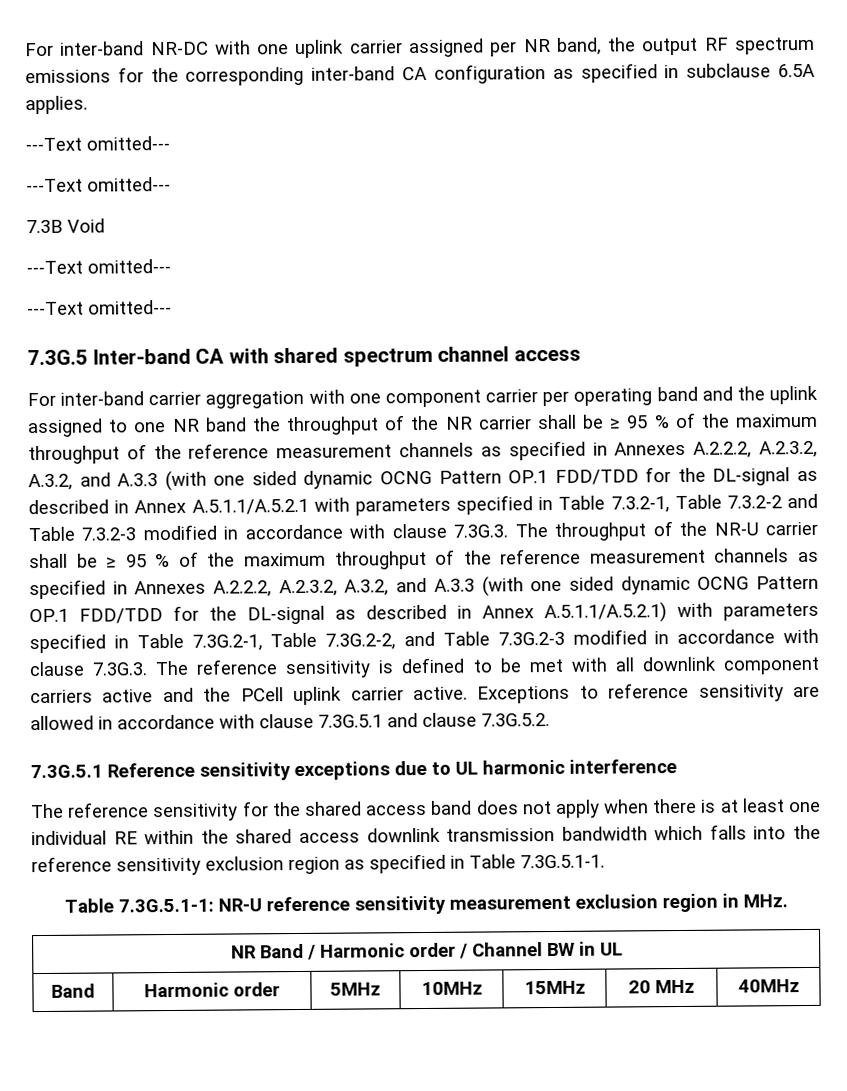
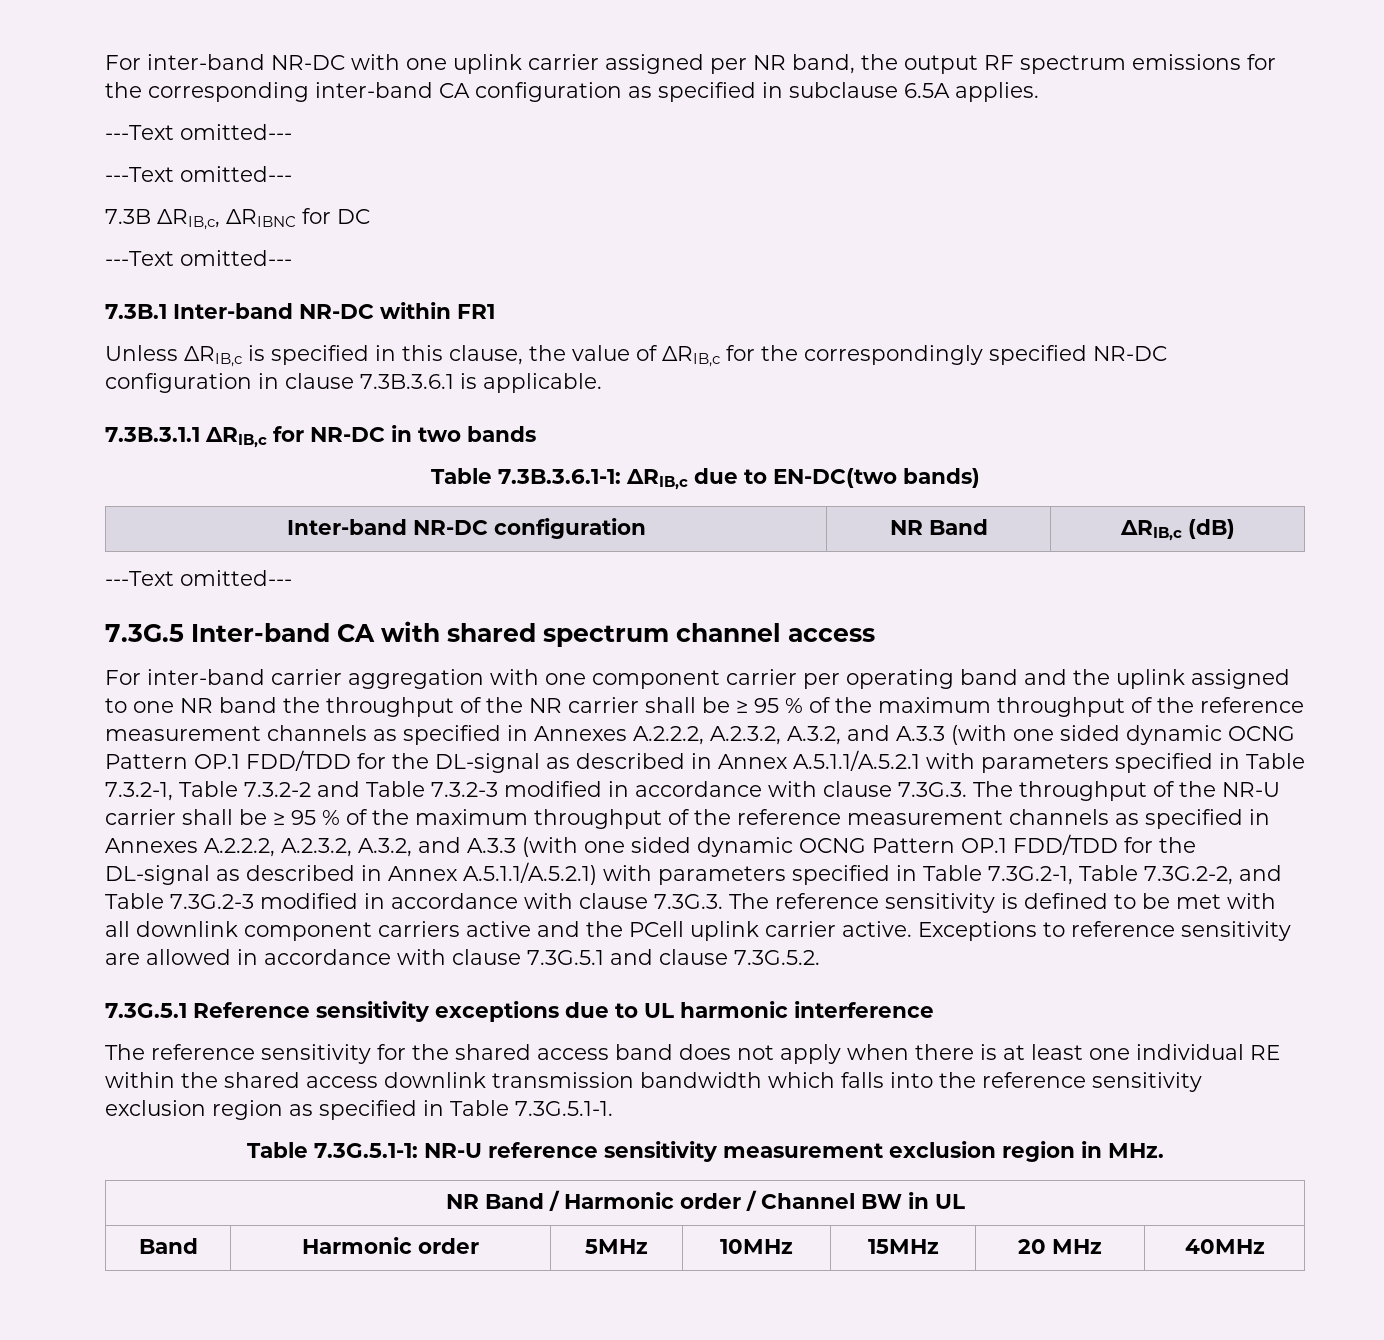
- 7.3B Void
+ 7.3B ΔRIB,c, ΔRIBNC for DC
  ---Text omitted---
+ 7.3B.1 Inter-band NR-DC within FR1
+ Unless ΔRIB,c is specified in this clause, the value of ΔRIB,c for the correspondingly specified NR-DC configuration in clause 7.3B.3.6.1 is applicable.
+ 7.3B.3.1.1 ΔRIB,c for NR-DC in two bands
+ Table 7.3B.3.6.1-1: ΔRIB,c due to EN-DC(two bands)
+ Inter-band NR-DC configuration | NR Band | ΔRIB,c (dB)

